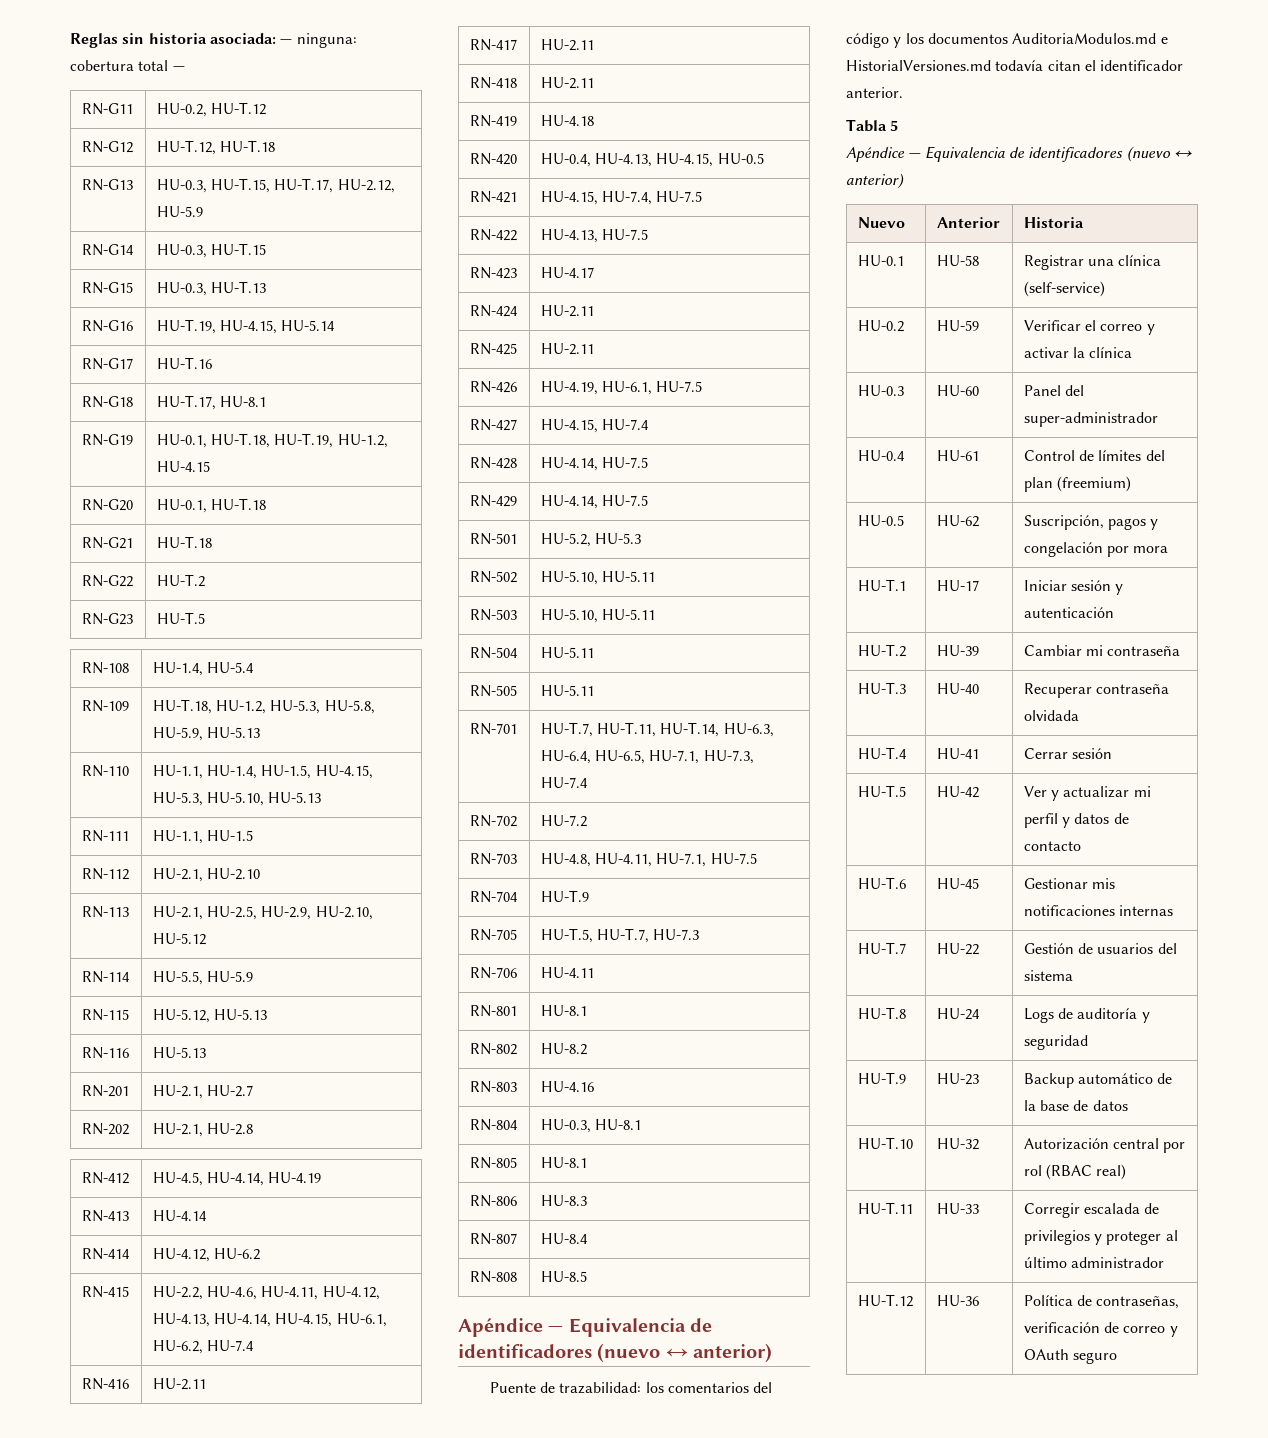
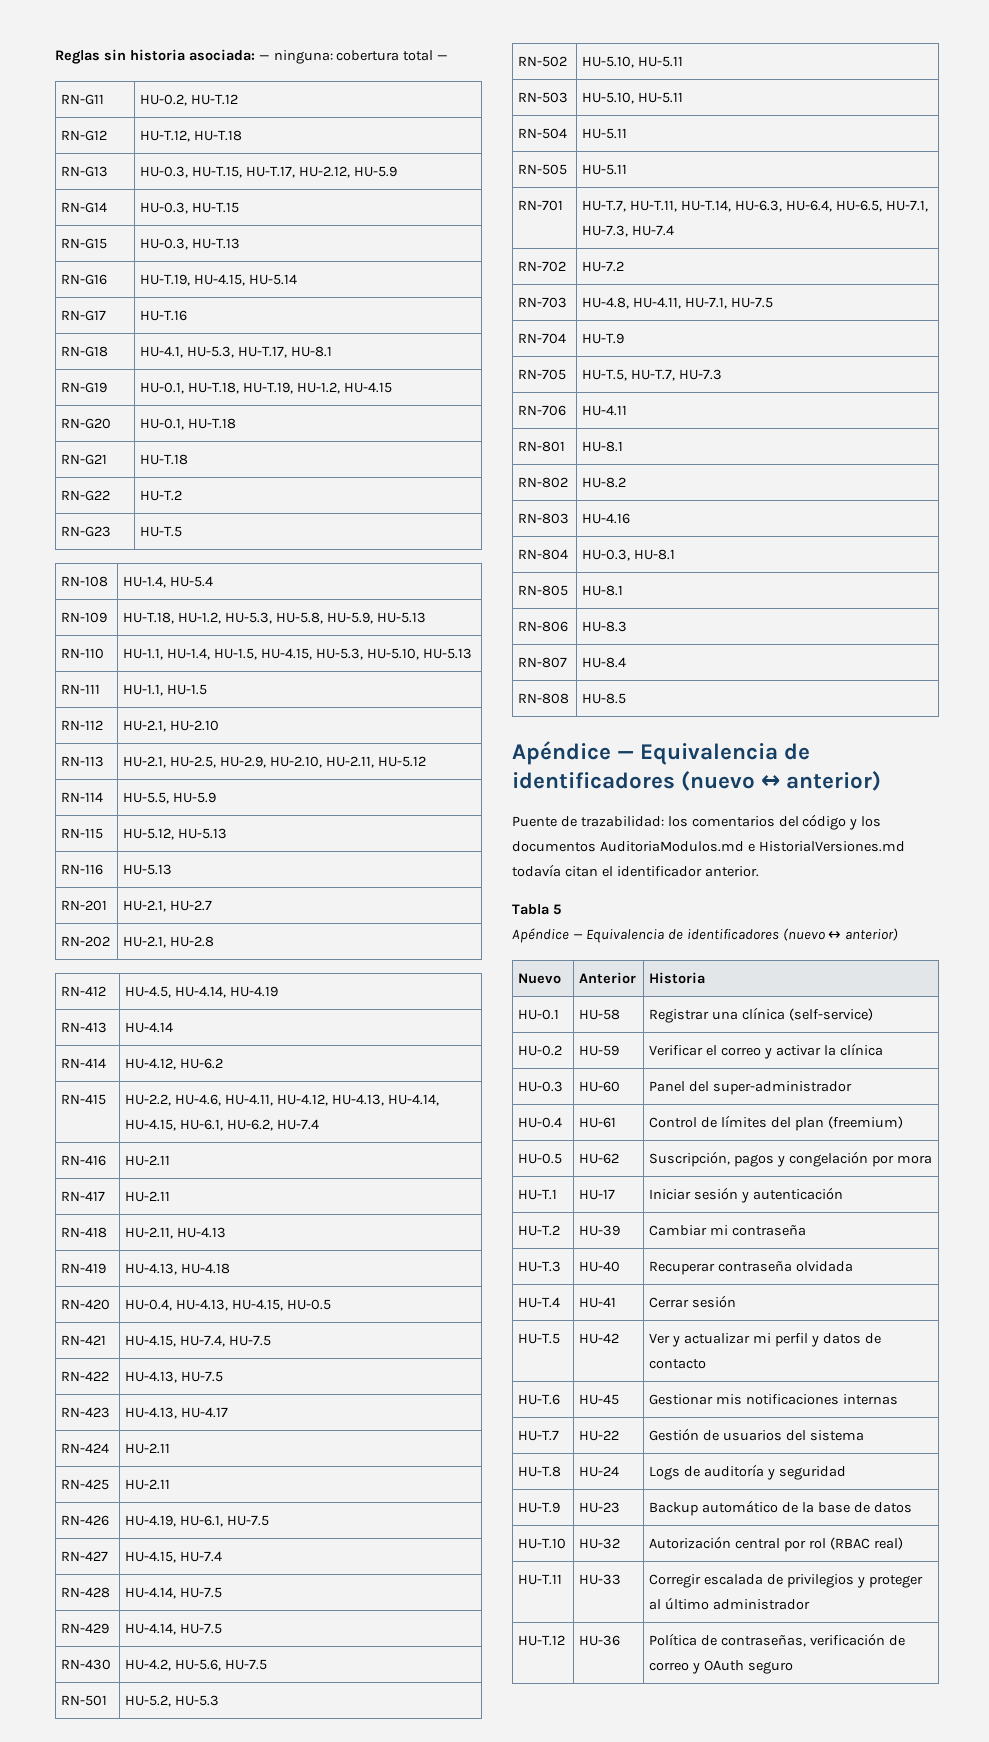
- RN-G18 | HU-T.17, HU-8.1
+ RN-G18 | HU-4.1, HU-5.3, HU-T.17, HU-8.1
- RN-113 | HU-2.1, HU-2.5, HU-2.9, HU-2.10, HU-5.12
+ RN-113 | HU-2.1, HU-2.5, HU-2.9, HU-2.10, HU-2.11, HU-5.12
- RN-418 | HU-2.11
+ RN-418 | HU-2.11, HU-4.13
- RN-419 | HU-4.18
+ RN-419 | HU-4.13, HU-4.18
- RN-423 | HU-4.17
+ RN-423 | HU-4.13, HU-4.17
+ RN-430 | HU-4.2, HU-5.6, HU-7.5

